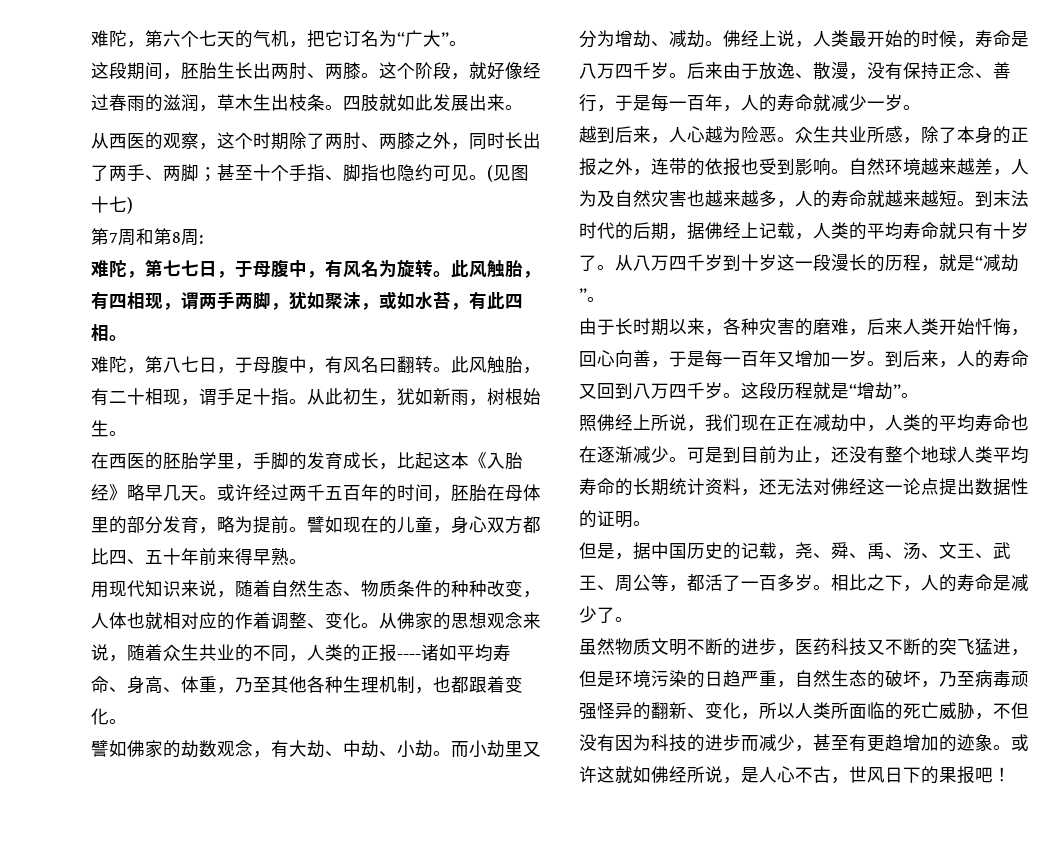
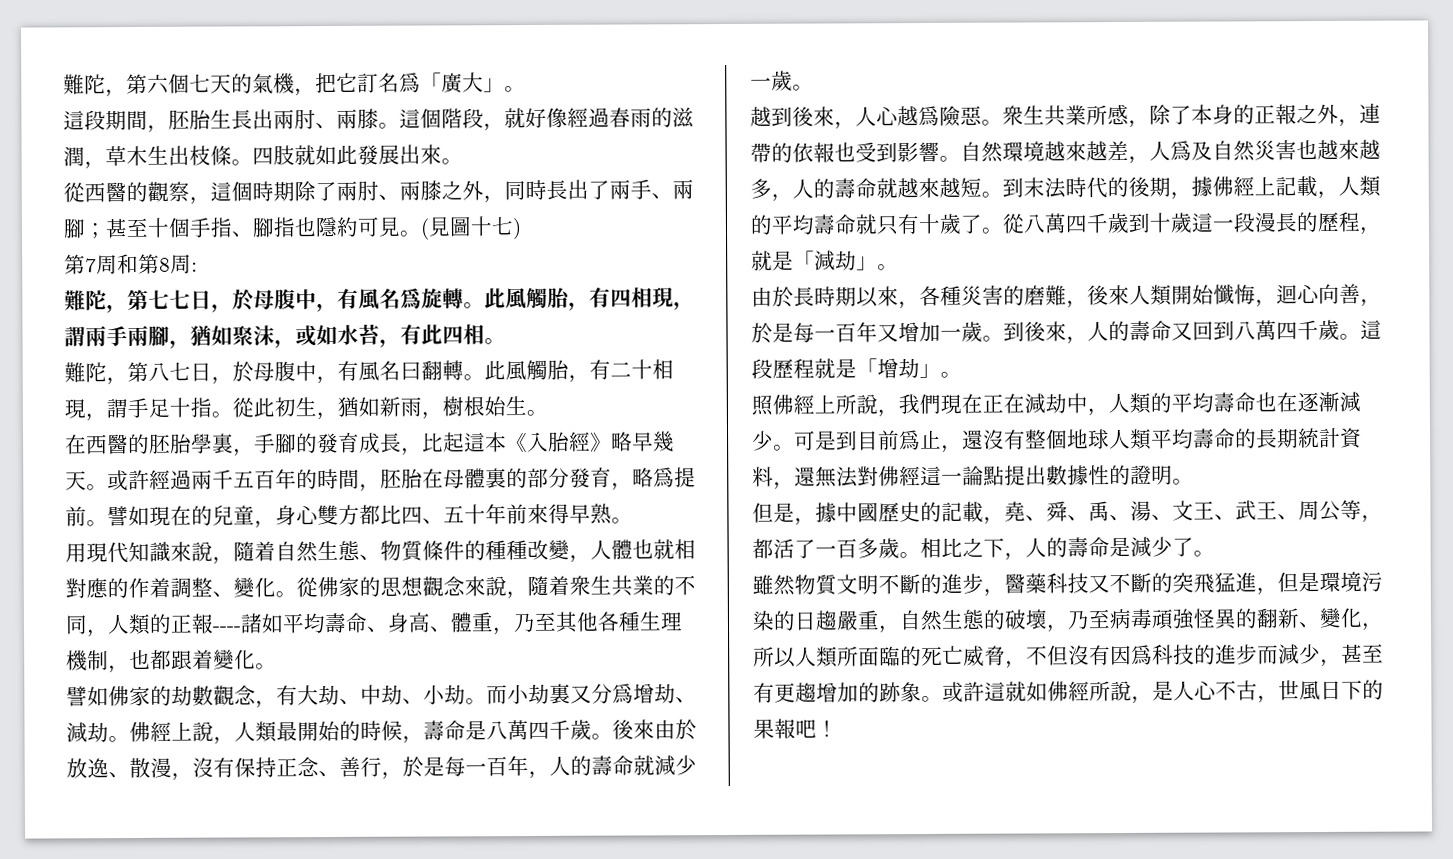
- 难陀，第六个七天的气机，把它订名为“广大”。
- 这段期间，胚胎生长出两肘、两膝。这个阶段，就好像经过春雨的滋润，草木生出枝条。
+ 難陀，第六個七天的氣機，把它訂名爲「廣大」。
+ 這段期間，胚胎生長出兩肘、兩膝。這個階段，就好像經過春雨的滋潤，草木生出枝條。
- 四肢就如此发展出来。
- 从西医的观察，这个时期除了两肘、两膝之外，同时长出了两手、两脚；甚至十个手指、脚指也隐约可见。(见图十七)
+ 四肢就如此發展出來。
+ 從西醫的觀察，這個時期除了兩肘、兩膝之外，同時長出了兩手、兩腳；甚至十個手指、腳指也隱約可見。(見圖十七)
- 难陀，第七七日，于母腹中，有风名为旋转。此风触胎，有四相现，谓两手两脚，犹如聚沫，或如水苔，有此四相。
+ 難陀，第七七日，於母腹中，有風名爲旋轉。此風觸胎，有四相現，謂兩手兩腳，猶如聚沫，或如水苔，有此四相。
- 难陀，第八七日，于母腹中，有风名曰翻转。此风触胎，有二十相现，谓手足十指。
+ 難陀，第八七日，於母腹中，有風名曰翻轉。此風觸胎，有二十相現，謂手足十指。
- 从此初生，犹如新雨，树根始生。
+ 從此初生，猶如新雨，樹根始生。
- 在西医的胚胎学里，手脚的发育成长，比起这本《入胎经》略早几天。或许经过两千五百年的时间，胚胎在母体里的部分发育，略为提前。
+ 在西醫的胚胎學裏，手腳的發育成長，比起這本《入胎經》略早幾天。或許經過兩千五百年的時間，胚胎在母體裏的部分發育，略爲提前。
- 譬如现在的儿童，身心双方都比四、五十年前来得早熟。
+ 譬如現在的兒童，身心雙方都比四、五十年前來得早熟。
- 用现代知识来说，随着自然生态、物质条件的种种改变，人体也就相对应的作着调整、变化。从佛家的思想观念来说，随着众生共业的不同，人类的正报----诸如平均寿命、身高、体重，乃至其他各种生理机制，也都跟着变化。
+ 用現代知識來說，隨着自然生態、物質條件的種種改變，人體也就相對應的作着調整、變化。從佛家的思想觀念來說，隨着衆生共業的不同，人類的正報----諸如平均壽命、身高、體重，乃至其他各種生理機制，也都跟着變化。
- 譬如佛家的劫数观念，有大劫、中劫、小劫。
+ 譬如佛家的劫數觀念，有大劫、中劫、小劫。
- 而小劫里又分为增劫、减劫。佛经上说，人类最开始的时候，寿命是八万四千岁。后来由于放逸、散漫，没有保持正念、善行，于是每一百年，人的寿命就减少一岁。
+ 而小劫裏又分爲增劫、減劫。佛經上說，人類最開始的時候，壽命是八萬四千歲。後來由於放逸、散漫，沒有保持正念、善行，於是每一百年，人的壽命就減少一歲。
- 越到后来，人心越为险恶。众生共业所感，除了本身的正报之外，连带的依报也受到影响。自然环境越来越差，人为及自然灾害也越来越多，人的寿命就越来越短。到末法时代的后期，据佛经上记载，人类的平均寿命就只有十岁了。从八万四千岁到十岁这一段漫长的历程，就是“减劫”。
- 由于长时期以来，各种灾害的磨难，后来人类开始忏悔，回心向善，于是每一百年又增加一岁。到后来，人的寿命又回到八万四千岁。这段历程就是“增劫”。
- 照佛经上所说，我们现在正在减劫中，人类的平均寿命也在逐渐减少。
+ 越到後來，人心越爲險惡。衆生共業所感，除了本身的正報之外，連帶的依報也受到影響。自然環境越來越差，人爲及自然災害也越來越多，人的壽命就越來越短。到末法時代的後期，據佛經上記載，人類的平均壽命就只有十歲了。從八萬四千歲到十歲這一段漫長的歷程，就是「減劫」。
+ 由於長時期以來，各種災害的磨難，後來人類開始懺悔，迴心向善，於是每一百年又增加一歲。到後來，人的壽命又回到八萬四千歲。這段歷程就是「增劫」。
+ 照佛經上所說，我們現在正在減劫中，人類的平均壽命也在逐漸減少。
- 可是到目前为止，还没有整个地球人类平均寿命的长期统计资料，还无法对佛经这一论点提出数据性的证明。
- 但是，据中国历史的记载，尧、舜、禹、汤、文王、武王、周公等，都活了一百多岁。
+ 可是到目前爲止，還沒有整個地球人類平均壽命的長期統計資料，還無法對佛經這一論點提出數據性的證明。
+ 但是，據中國歷史的記載，堯、舜、禹、湯、文王、武王、周公等，都活了一百多歲。
- 相比之下，人的寿命是减少了。
+ 相比之下，人的壽命是減少了。
- 虽然物质文明不断的进步，医药科技又不断的突飞猛进，但是环境污染的日趋严重，自然生态的破坏，乃至病毒顽强怪异的翻新、变化，所以人类所面临的死亡威胁，不但没有因为科技的进步而减少，甚至有更趋增加的迹象。或许这就如佛经所说，是人心不古，世风日下的果报吧！
+ 雖然物質文明不斷的進步，醫藥科技又不斷的突飛猛進，但是環境污染的日趨嚴重，自然生態的破壞，乃至病毒頑強怪異的翻新、變化，所以人類所面臨的死亡威脅，不但沒有因爲科技的進步而減少，甚至有更趨增加的跡象。或許這就如佛經所說，是人心不古，世風日下的果報吧！

